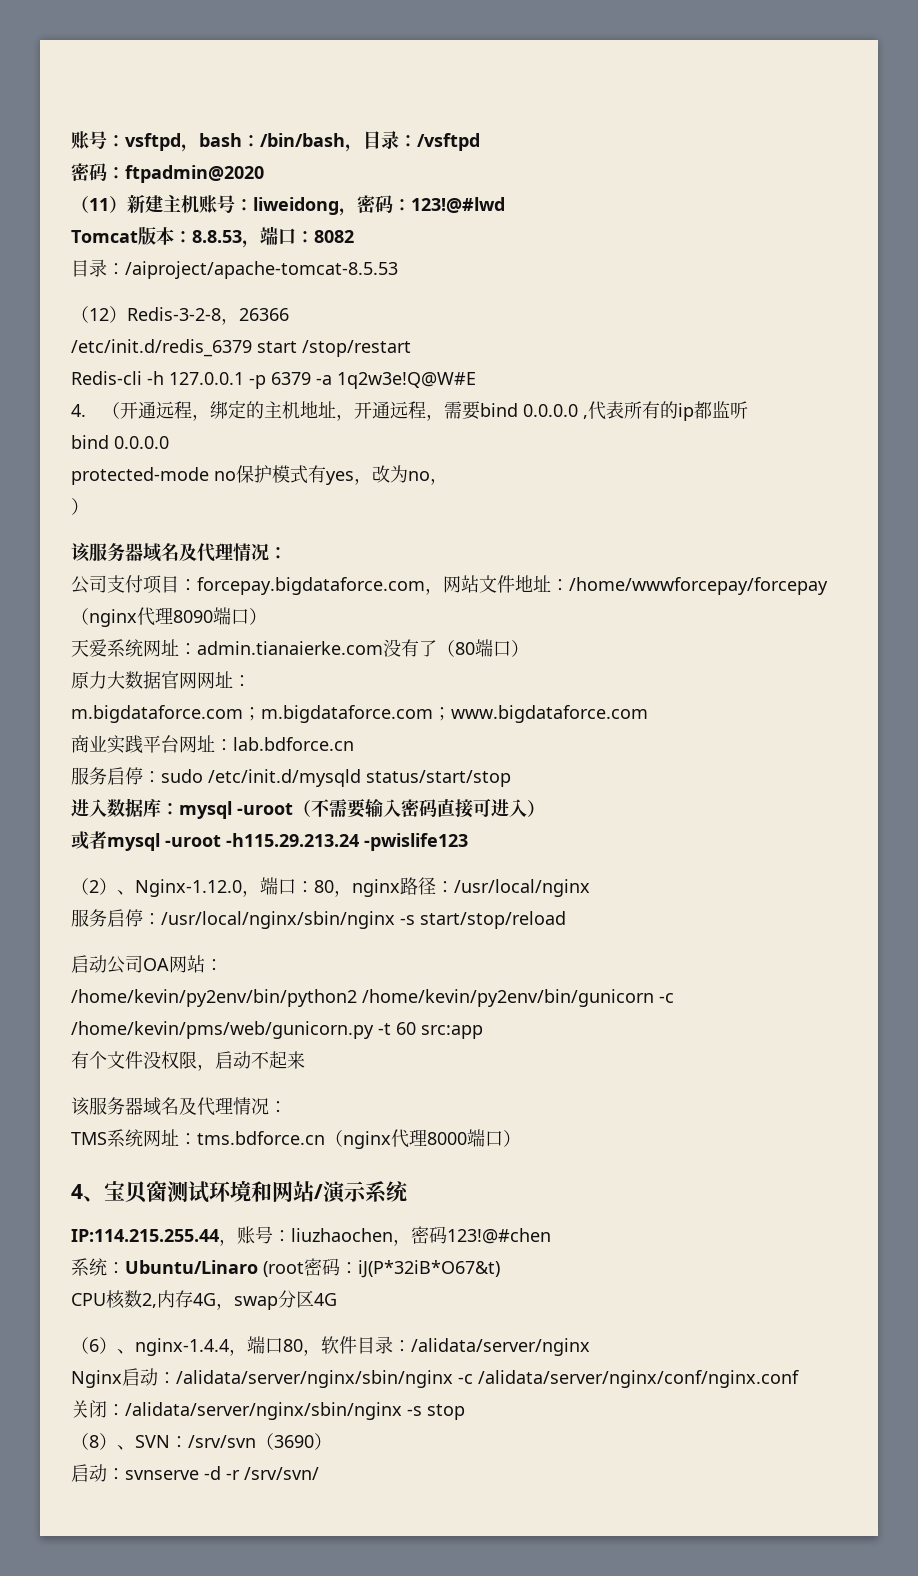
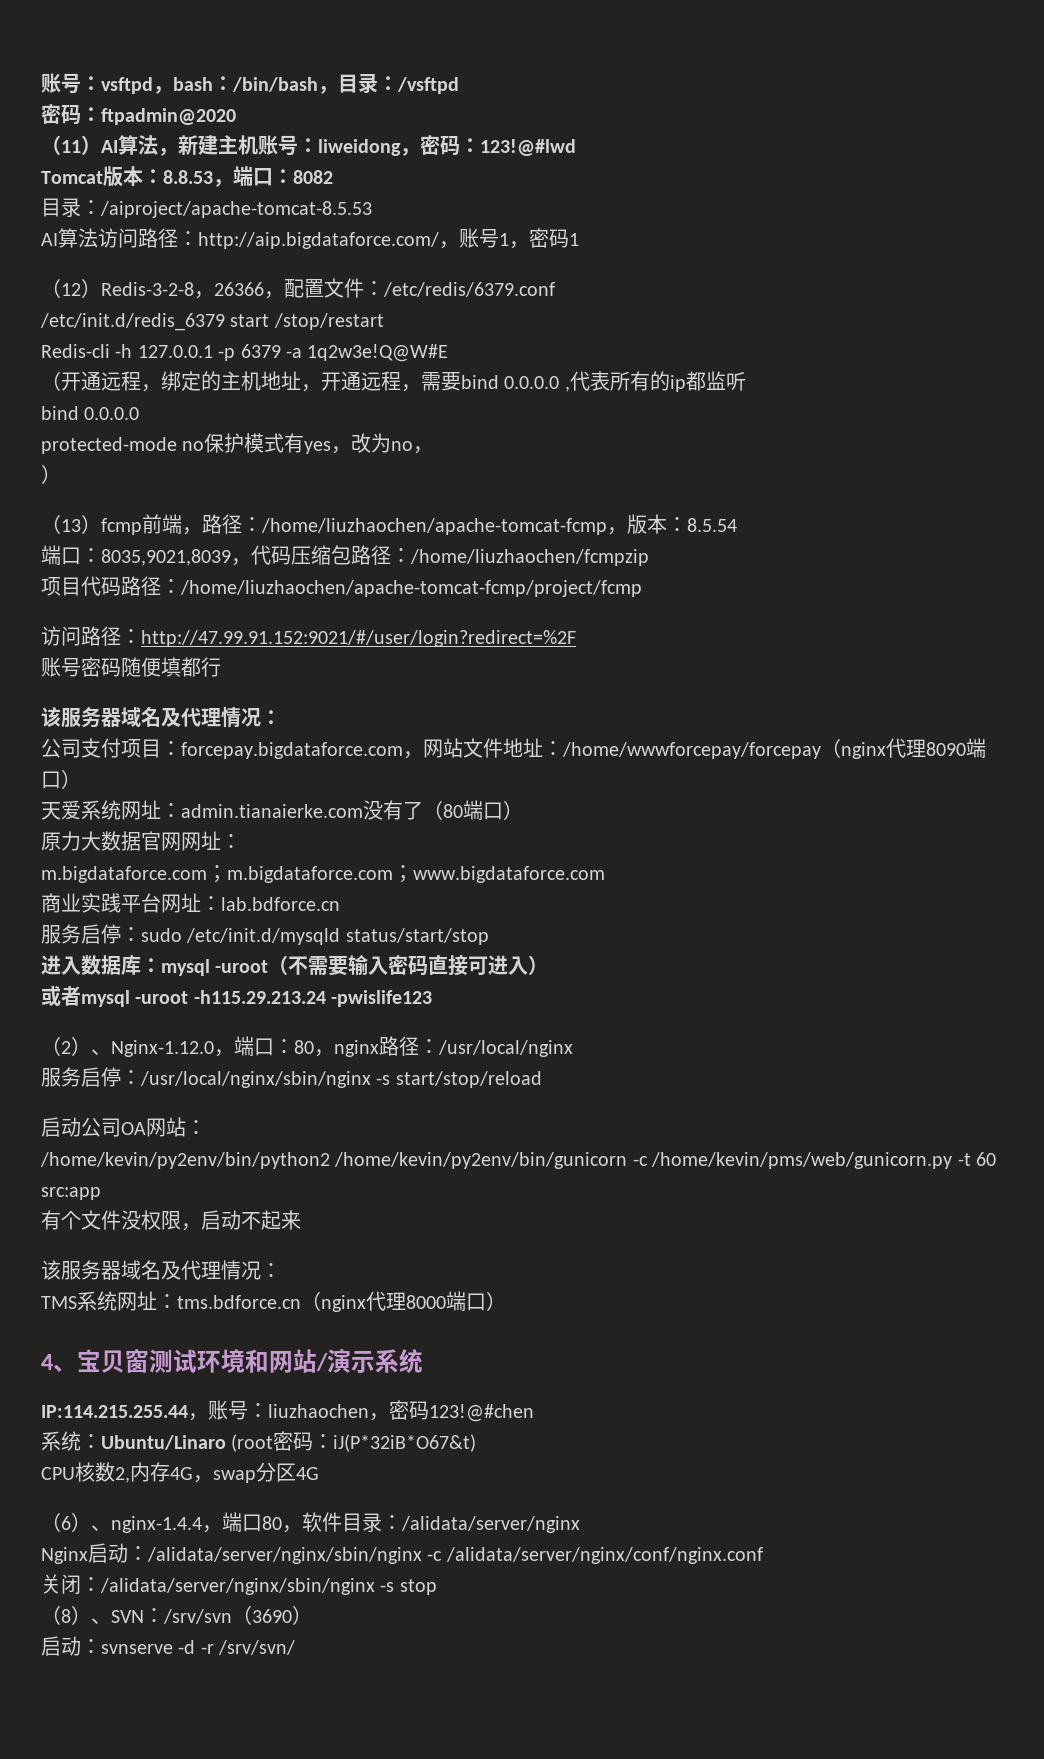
- （11）新建主机账号：liweidong，密码：123!@#lwd
+ （11）AI算法，新建主机账号：liweidong，密码：123!@#lwd
+ AI算法访问路径：http://aip.bigdataforce.com/，账号1，密码1
- （12）Redis-3-2-8，26366
+ （12）Redis-3-2-8，26366，配置文件：/etc/redis/6379.conf
- 4.（开通远程，绑定的主机地址，开通远程，需要bind 0.0.0.0 ,代表所有的ip都监听
+ （开通远程，绑定的主机地址，开通远程，需要bind 0.0.0.0 ,代表所有的ip都监听
+ （13）fcmp前端，路径：/home/liuzhaochen/apache-tomcat-fcmp，版本：8.5.54
+ 端口：8035,9021,8039，代码压缩包路径：/home/liuzhaochen/fcmpzip
+ 项目代码路径：/home/liuzhaochen/apache-tomcat-fcmp/project/fcmp
+ 访问路径：http://47.99.91.152:9021/#/user/login?redirect=%2F
+ 账号密码随便填都行

